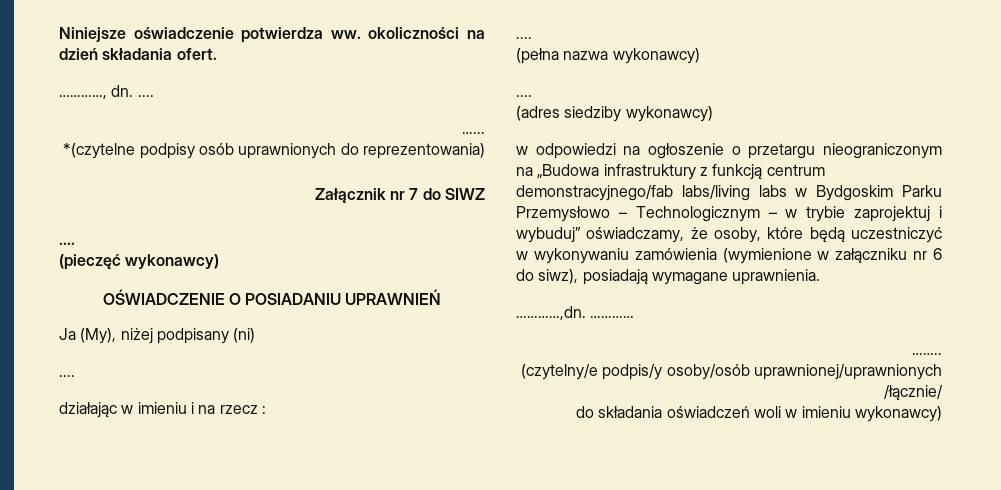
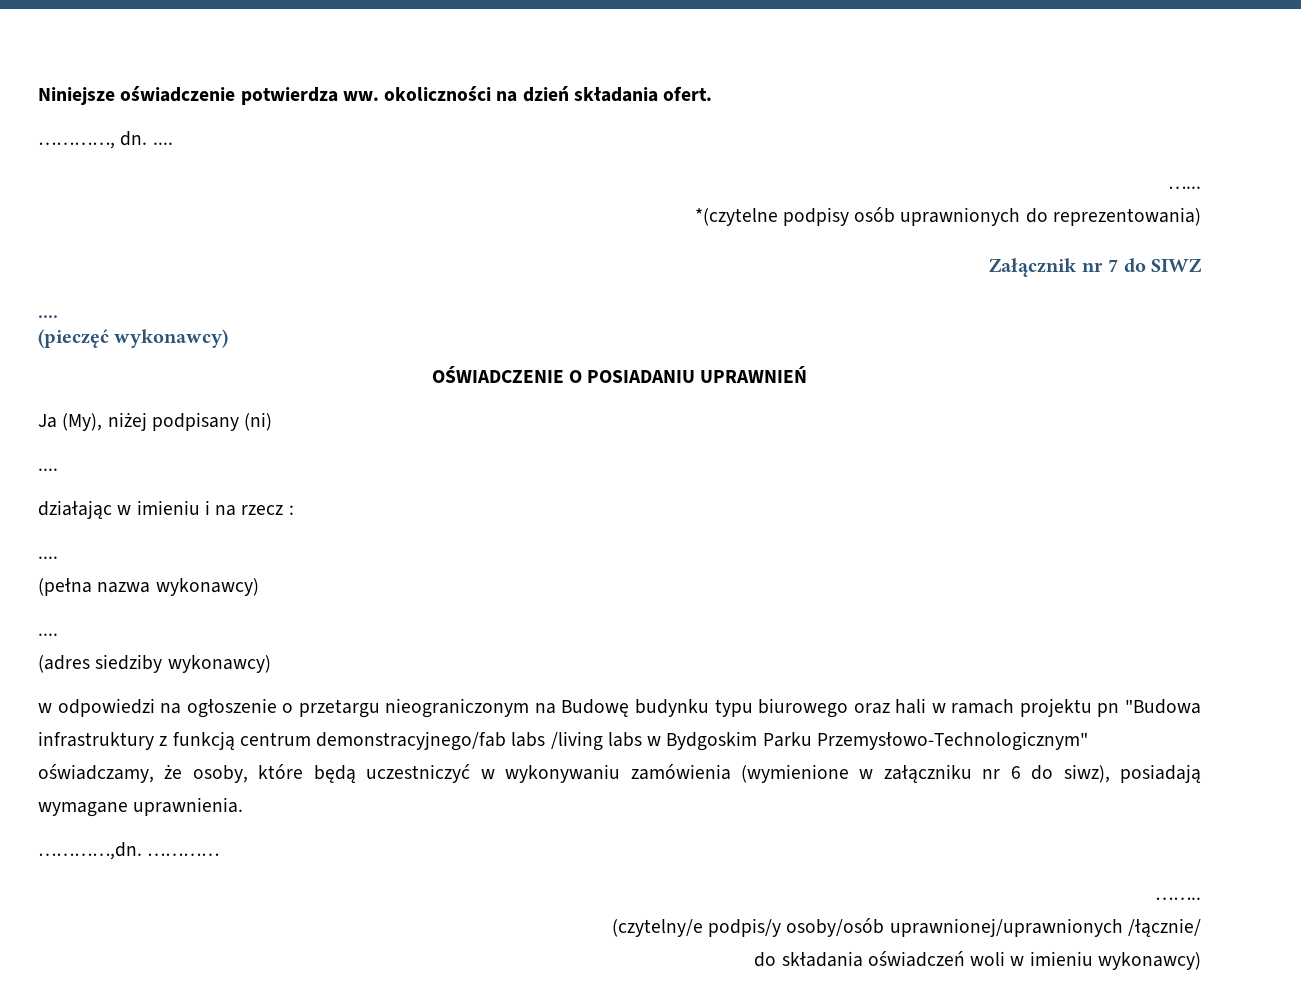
- w odpowiedzi na ogłoszenie o przetargu nieograniczonym na „Budowa infrastruktury z funkcją centrum demonstracyjnego/fab labs/living labs w Bydgoskim Parku Przemysłowo – Technologicznym – w trybie zaprojektuj i wybuduj” oświadczamy, że osoby, które będą uczestniczyć w wykonywaniu zamówienia (wymienione w załączniku nr 6 do siwz), posiadają wymagane uprawnienia.
+ w odpowiedzi na ogłoszenie o przetargu nieograniczonym na Budowę budynku typu biurowego oraz hali w ramach projektu pn "Budowa infrastruktury z funkcją centrum demonstracyjnego/fab labs /living labs w Bydgoskim Parku Przemysłowo-Technologicznym" oświadczamy, że osoby, które będą uczestniczyć w wykonywaniu zamówienia (wymienione w załączniku nr 6 do siwz), posiadają wymagane uprawnienia.

